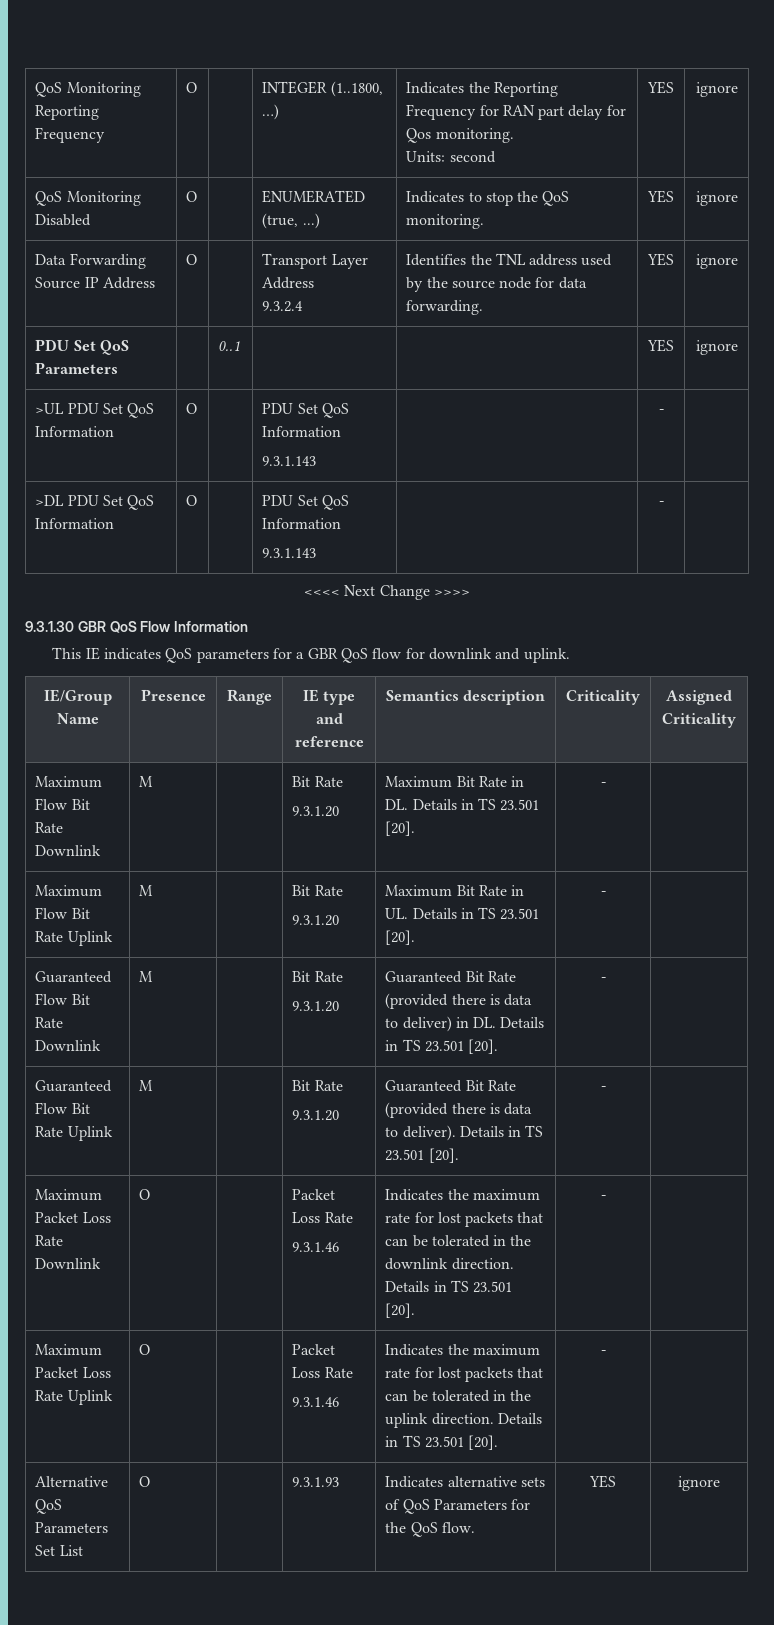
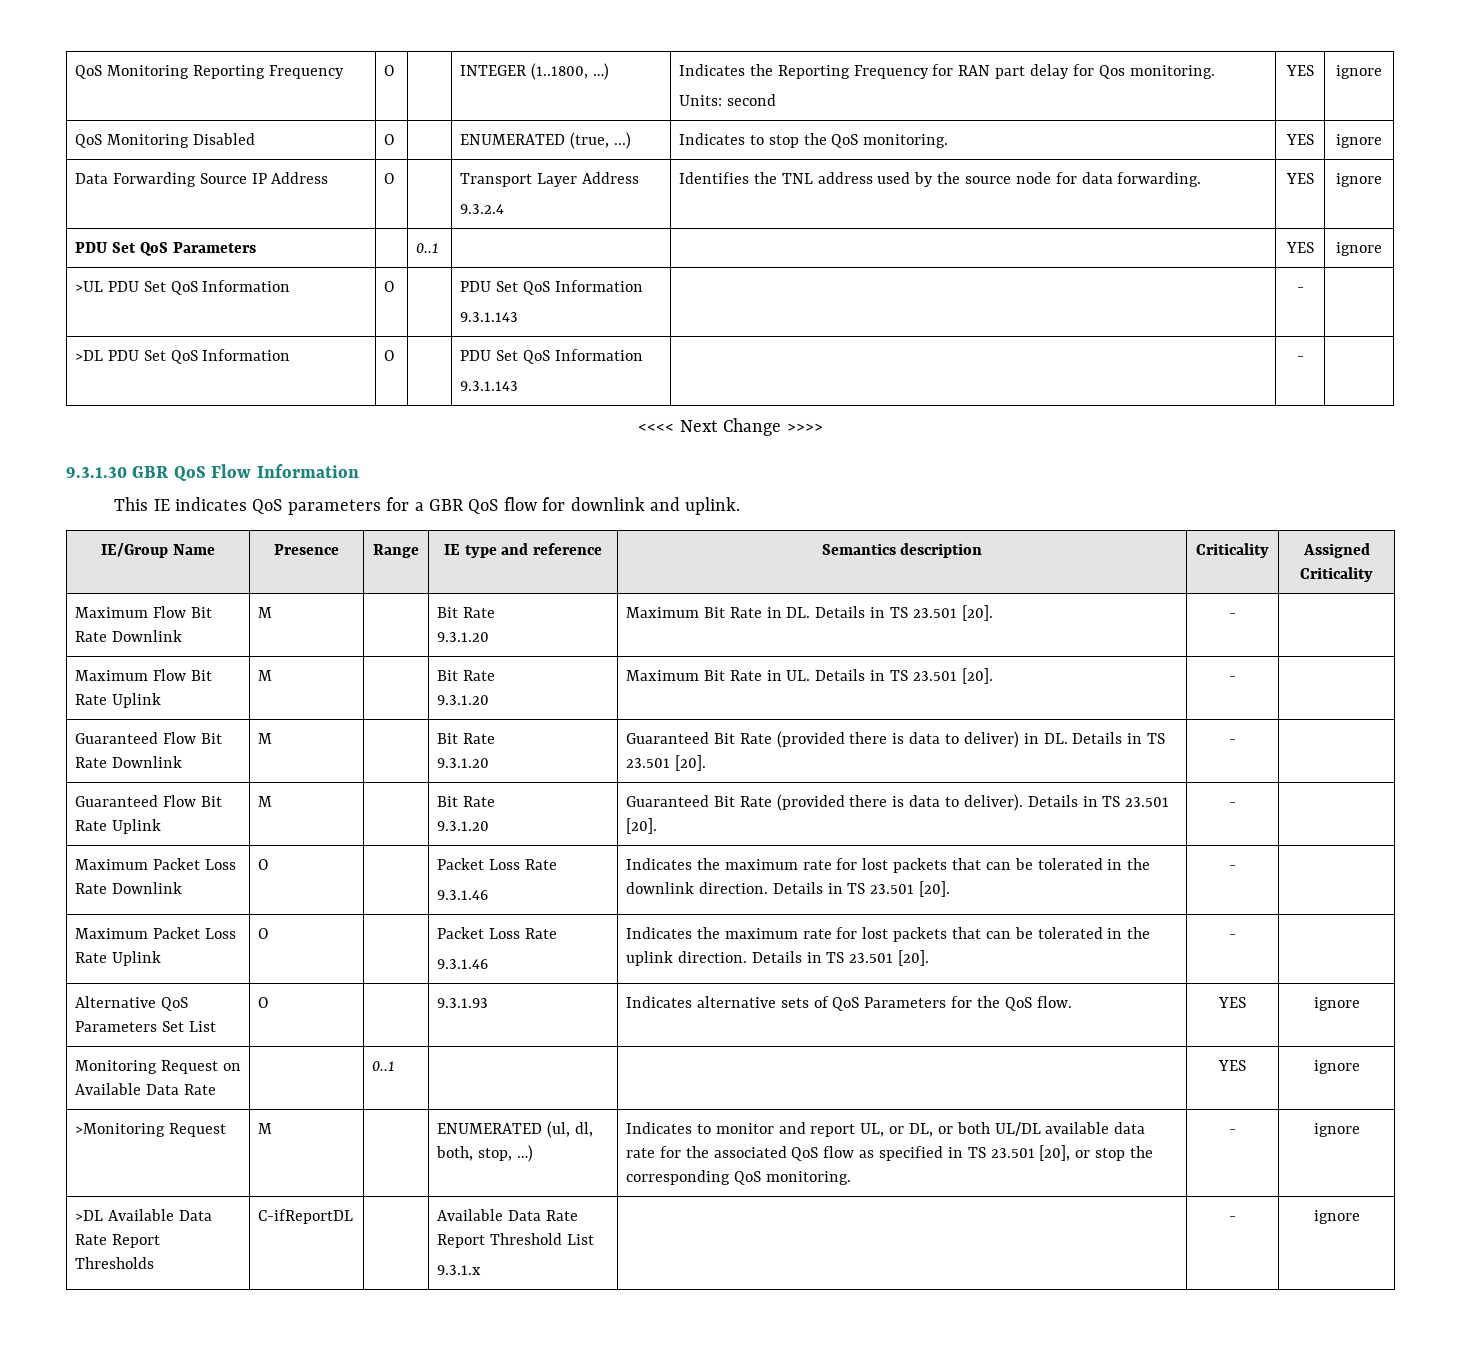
+ Monitoring Request on Available Data Rate | | 0..1 | | | YES | ignore
+ >Monitoring Request | M | | ENUMERATED (ul, dl, both, stop, …) | Indicates to monitor and report UL, or DL, or both UL/DL available data rate for the associated QoS flow as specified in TS 23.501 [20], or stop the corresponding QoS monitoring. | - | ignore
+ >DL Available Data Rate Report Thresholds | C-ifReportDL | | Available Data Rate Report Threshold List
+ 9.3.1.x | | - | ignore

